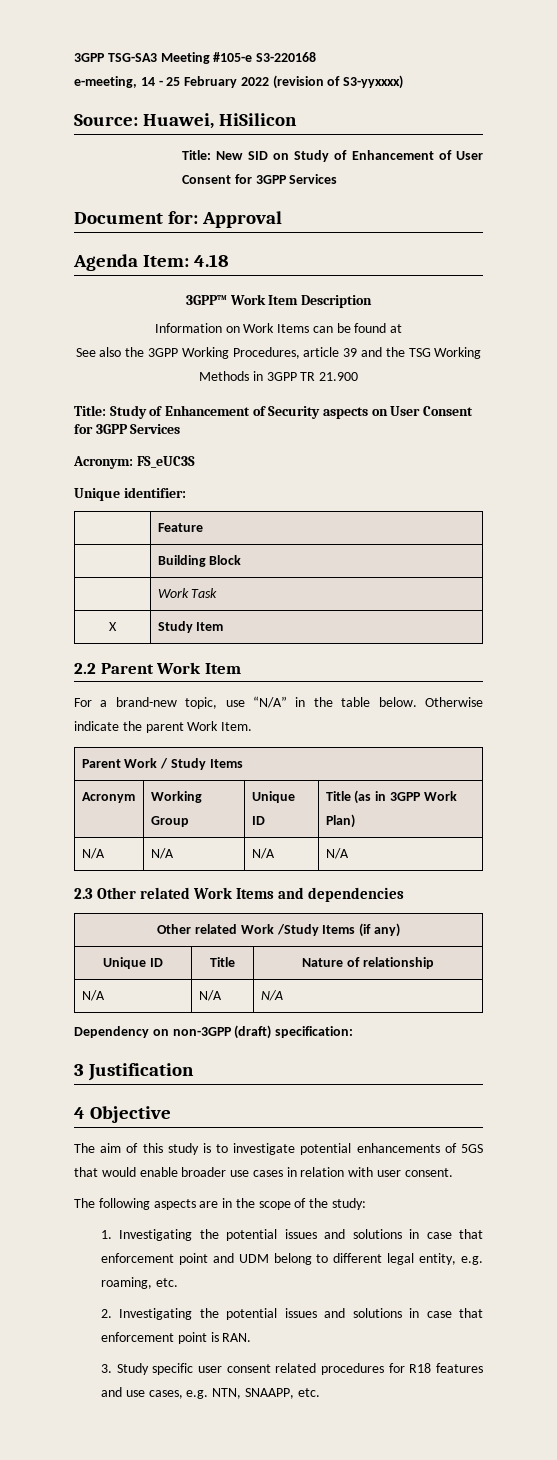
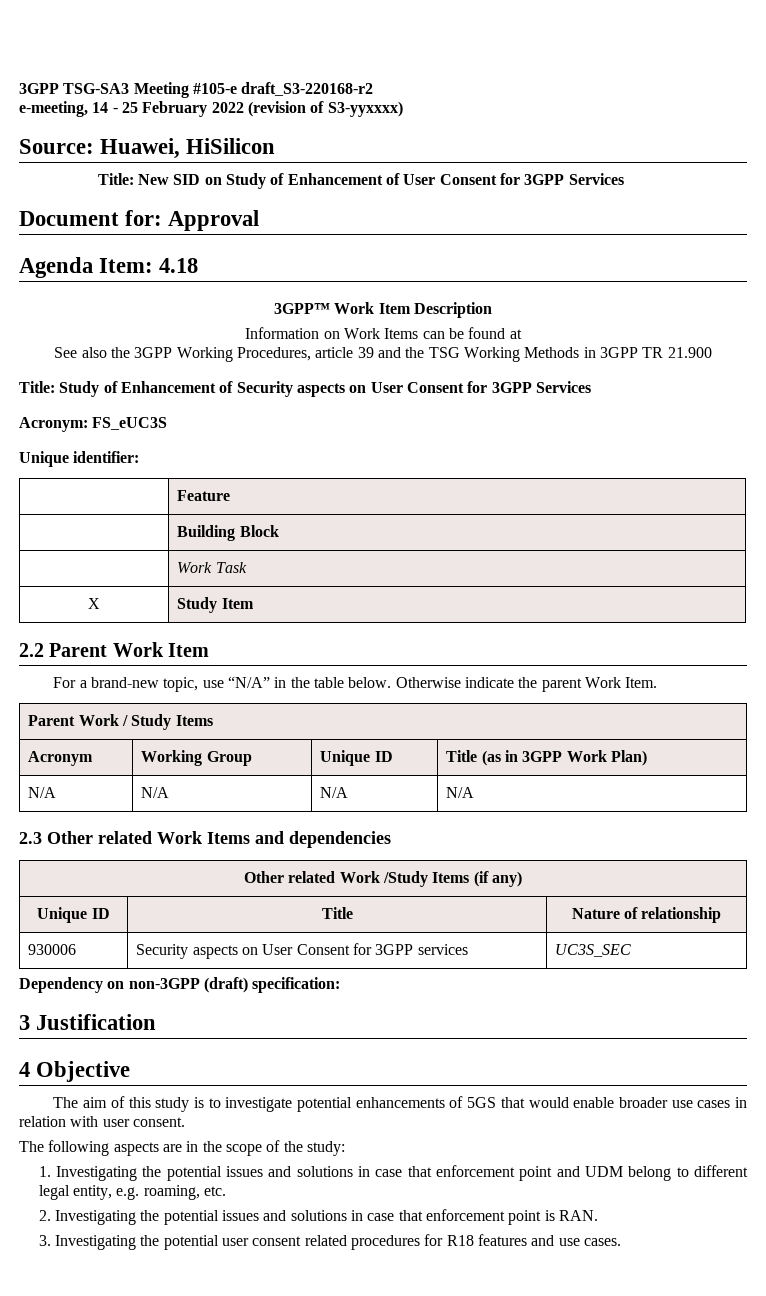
- 3GPP TSG-SA3 Meeting #105-e S3-220168
+ 3GPP TSG-SA3 Meeting #105-e draft_S3-220168-r2
  Unique ID | Title | Nature of relationship
- N/A | N/A | N/A
+ 930006 | Security aspects on User Consent for 3GPP services | UC3S_SEC
- 3. Study specific user consent related procedures for R18 features and use cases, e.g. NTN, SNAAPP, etc.
+ 3. Investigating the potential user consent related procedures for R18 features and use cases.

